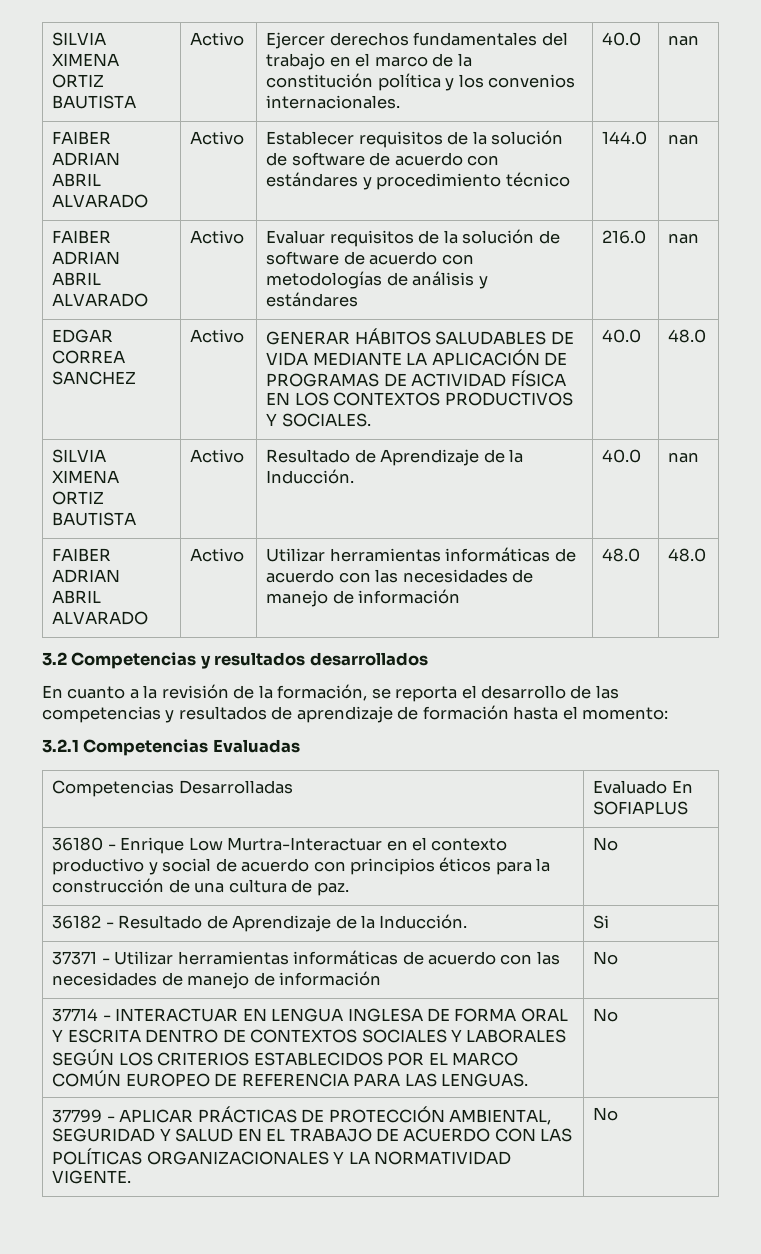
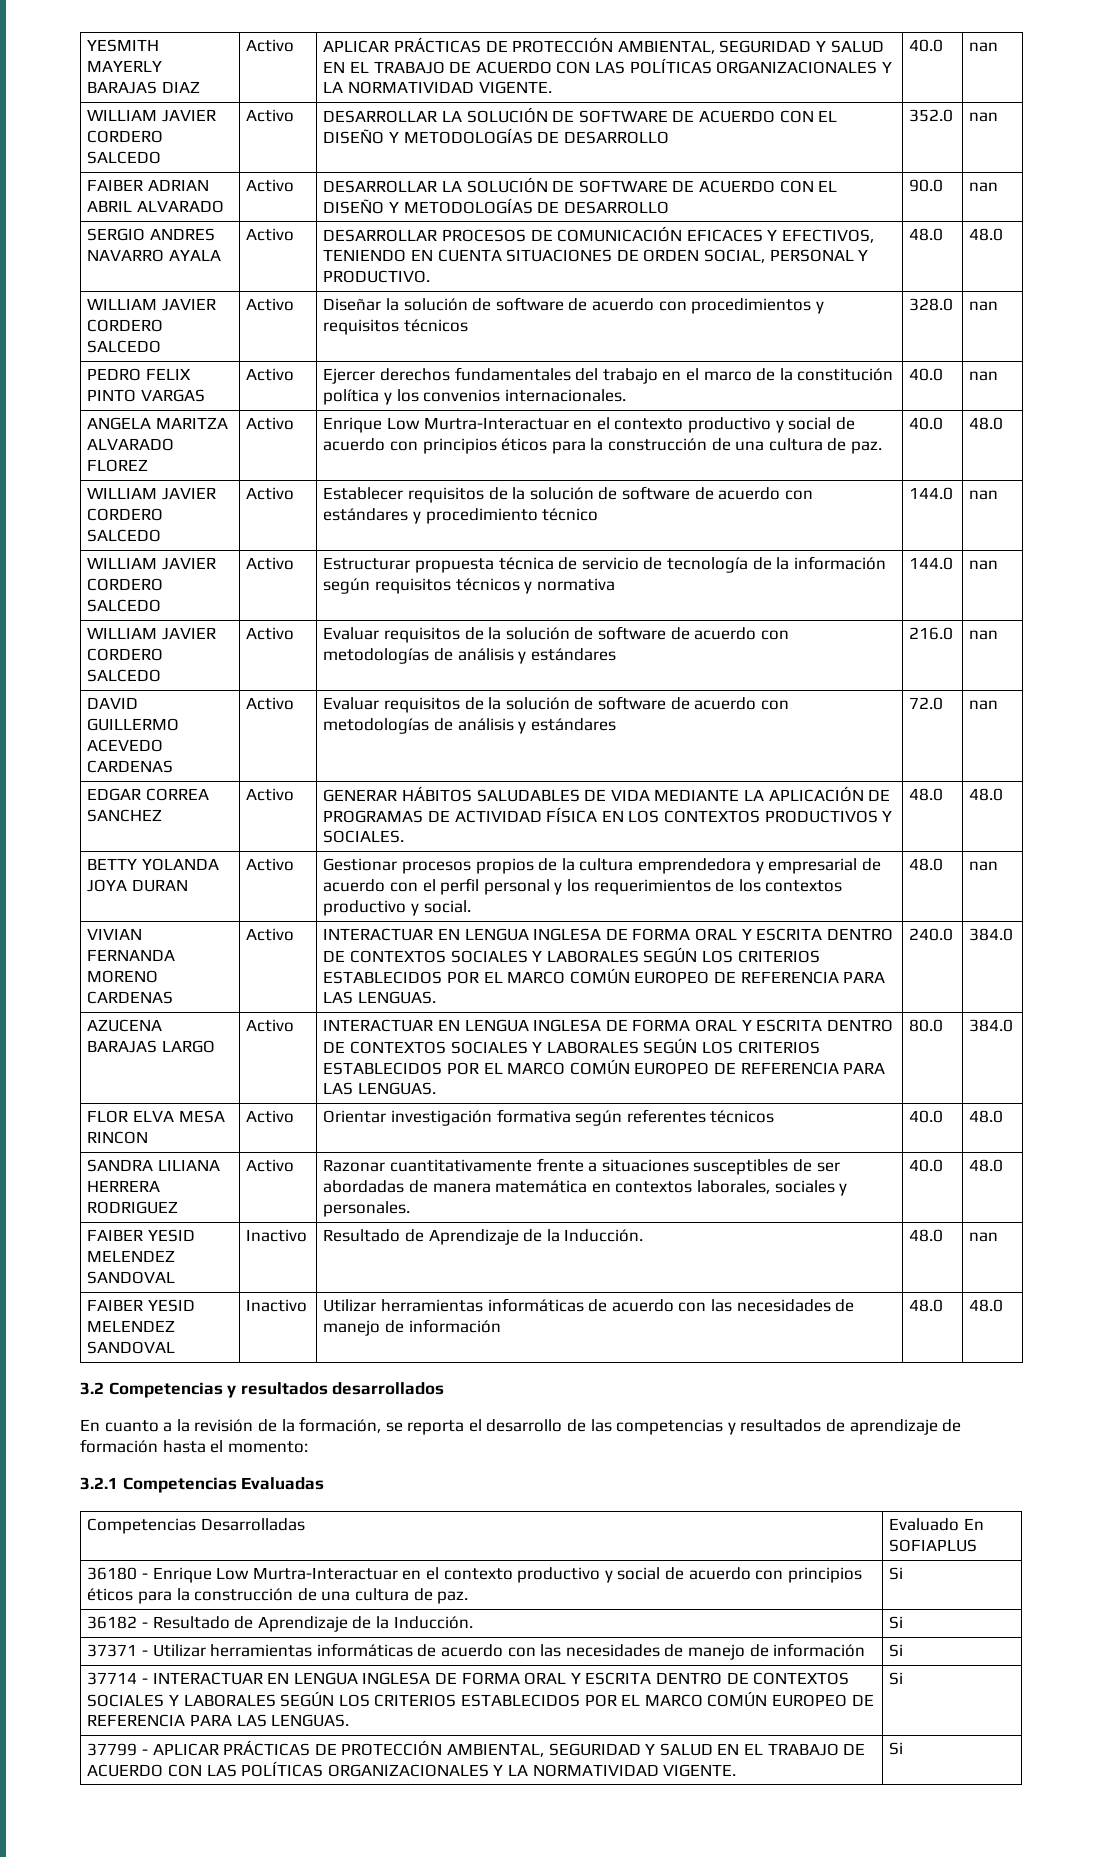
- SILVIA XIMENA ORTIZ BAUTISTA | Activo | Ejercer derechos fundamentales del trabajo en el marco de la constitución política y los convenios internacionales. | 40.0 | nan
+ YESMITH MAYERLY BARAJAS DIAZ | Activo | APLICAR PRÁCTICAS DE PROTECCIÓN AMBIENTAL, SEGURIDAD Y SALUD EN EL TRABAJO DE ACUERDO CON LAS POLÍTICAS ORGANIZACIONALES Y LA NORMATIVIDAD VIGENTE. | 40.0 | nan
+ WILLIAM JAVIER CORDERO SALCEDO | Activo | DESARROLLAR LA SOLUCIÓN DE SOFTWARE DE ACUERDO CON EL DISEÑO Y METODOLOGÍAS DE DESARROLLO | 352.0 | nan
+ FAIBER ADRIAN ABRIL ALVARADO | Activo | DESARROLLAR LA SOLUCIÓN DE SOFTWARE DE ACUERDO CON EL DISEÑO Y METODOLOGÍAS DE DESARROLLO | 90.0 | nan
+ SERGIO ANDRES NAVARRO AYALA | Activo | DESARROLLAR PROCESOS DE COMUNICACIÓN EFICACES Y EFECTIVOS, TENIENDO EN CUENTA SITUACIONES DE ORDEN SOCIAL, PERSONAL Y PRODUCTIVO. | 48.0 | 48.0
+ WILLIAM JAVIER CORDERO SALCEDO | Activo | Diseñar la solución de software de acuerdo con procedimientos y requisitos técnicos | 328.0 | nan
+ PEDRO FELIX PINTO VARGAS | Activo | Ejercer derechos fundamentales del trabajo en el marco de la constitución política y los convenios internacionales. | 40.0 | nan
- FAIBER ADRIAN ABRIL ALVARADO | Activo | Establecer requisitos de la solución de software de acuerdo con estándares y procedimiento técnico | 144.0 | nan
+ ANGELA MARITZA ALVARADO FLOREZ | Activo | Enrique Low Murtra-Interactuar en el contexto productivo y social de acuerdo con principios éticos para la construcción de una cultura de paz. | 40.0 | 48.0
+ WILLIAM JAVIER CORDERO SALCEDO | Activo | Establecer requisitos de la solución de software de acuerdo con estándares y procedimiento técnico | 144.0 | nan
- FAIBER ADRIAN ABRIL ALVARADO | Activo | Evaluar requisitos de la solución de software de acuerdo con metodologías de análisis y estándares | 216.0 | nan
+ WILLIAM JAVIER CORDERO SALCEDO | Activo | Estructurar propuesta técnica de servicio de tecnología de la información según requisitos técnicos y normativa | 144.0 | nan
+ WILLIAM JAVIER CORDERO SALCEDO | Activo | Evaluar requisitos de la solución de software de acuerdo con metodologías de análisis y estándares | 216.0 | nan
+ DAVID GUILLERMO ACEVEDO CARDENAS | Activo | Evaluar requisitos de la solución de software de acuerdo con metodologías de análisis y estándares | 72.0 | nan
- EDGAR CORREA SANCHEZ | Activo | GENERAR HÁBITOS SALUDABLES DE VIDA MEDIANTE LA APLICACIÓN DE PROGRAMAS DE ACTIVIDAD FÍSICA EN LOS CONTEXTOS PRODUCTIVOS Y SOCIALES. | 40.0 | 48.0
- SILVIA XIMENA ORTIZ BAUTISTA | Activo | Resultado de Aprendizaje de la Inducción. | 40.0 | nan
- FAIBER ADRIAN ABRIL ALVARADO | Activo | Utilizar herramientas informáticas de acuerdo con las necesidades de manejo de información | 48.0 | 48.0
+ EDGAR CORREA SANCHEZ | Activo | GENERAR HÁBITOS SALUDABLES DE VIDA MEDIANTE LA APLICACIÓN DE PROGRAMAS DE ACTIVIDAD FÍSICA EN LOS CONTEXTOS PRODUCTIVOS Y SOCIALES. | 48.0 | 48.0
+ BETTY YOLANDA JOYA DURAN | Activo | Gestionar procesos propios de la cultura emprendedora y empresarial de acuerdo con el perfil personal y los requerimientos de los contextos productivo y social. | 48.0 | nan
+ VIVIAN FERNANDA MORENO CARDENAS | Activo | INTERACTUAR EN LENGUA INGLESA DE FORMA ORAL Y ESCRITA DENTRO DE CONTEXTOS SOCIALES Y LABORALES SEGÚN LOS CRITERIOS ESTABLECIDOS POR EL MARCO COMÚN EUROPEO DE REFERENCIA PARA LAS LENGUAS. | 240.0 | 384.0
+ AZUCENA BARAJAS LARGO | Activo | INTERACTUAR EN LENGUA INGLESA DE FORMA ORAL Y ESCRITA DENTRO DE CONTEXTOS SOCIALES Y LABORALES SEGÚN LOS CRITERIOS ESTABLECIDOS POR EL MARCO COMÚN EUROPEO DE REFERENCIA PARA LAS LENGUAS. | 80.0 | 384.0
+ FLOR ELVA MESA RINCON | Activo | Orientar investigación formativa según referentes técnicos | 40.0 | 48.0
+ SANDRA LILIANA HERRERA RODRIGUEZ | Activo | Razonar cuantitativamente frente a situaciones susceptibles de ser abordadas de manera matemática en contextos laborales, sociales y personales. | 40.0 | 48.0
+ FAIBER YESID MELENDEZ SANDOVAL | Inactivo | Resultado de Aprendizaje de la Inducción. | 48.0 | nan
+ FAIBER YESID MELENDEZ SANDOVAL | Inactivo | Utilizar herramientas informáticas de acuerdo con las necesidades de manejo de información | 48.0 | 48.0
- 36180 - Enrique Low Murtra-Interactuar en el contexto productivo y social de acuerdo con principios éticos para la construcción de una cultura de paz. | No
+ 36180 - Enrique Low Murtra-Interactuar en el contexto productivo y social de acuerdo con principios éticos para la construcción de una cultura de paz. | Si
- 37371 - Utilizar herramientas informáticas de acuerdo con las necesidades de manejo de información | No
+ 37371 - Utilizar herramientas informáticas de acuerdo con las necesidades de manejo de información | Si
- 37714 - INTERACTUAR EN LENGUA INGLESA DE FORMA ORAL Y ESCRITA DENTRO DE CONTEXTOS SOCIALES Y LABORALES SEGÚN LOS CRITERIOS ESTABLECIDOS POR EL MARCO COMÚN EUROPEO DE REFERENCIA PARA LAS LENGUAS. | No
+ 37714 - INTERACTUAR EN LENGUA INGLESA DE FORMA ORAL Y ESCRITA DENTRO DE CONTEXTOS SOCIALES Y LABORALES SEGÚN LOS CRITERIOS ESTABLECIDOS POR EL MARCO COMÚN EUROPEO DE REFERENCIA PARA LAS LENGUAS. | Si
- 37799 - APLICAR PRÁCTICAS DE PROTECCIÓN AMBIENTAL, SEGURIDAD Y SALUD EN EL TRABAJO DE ACUERDO CON LAS POLÍTICAS ORGANIZACIONALES Y LA NORMATIVIDAD VIGENTE. | No
+ 37799 - APLICAR PRÁCTICAS DE PROTECCIÓN AMBIENTAL, SEGURIDAD Y SALUD EN EL TRABAJO DE ACUERDO CON LAS POLÍTICAS ORGANIZACIONALES Y LA NORMATIVIDAD VIGENTE. | Si

